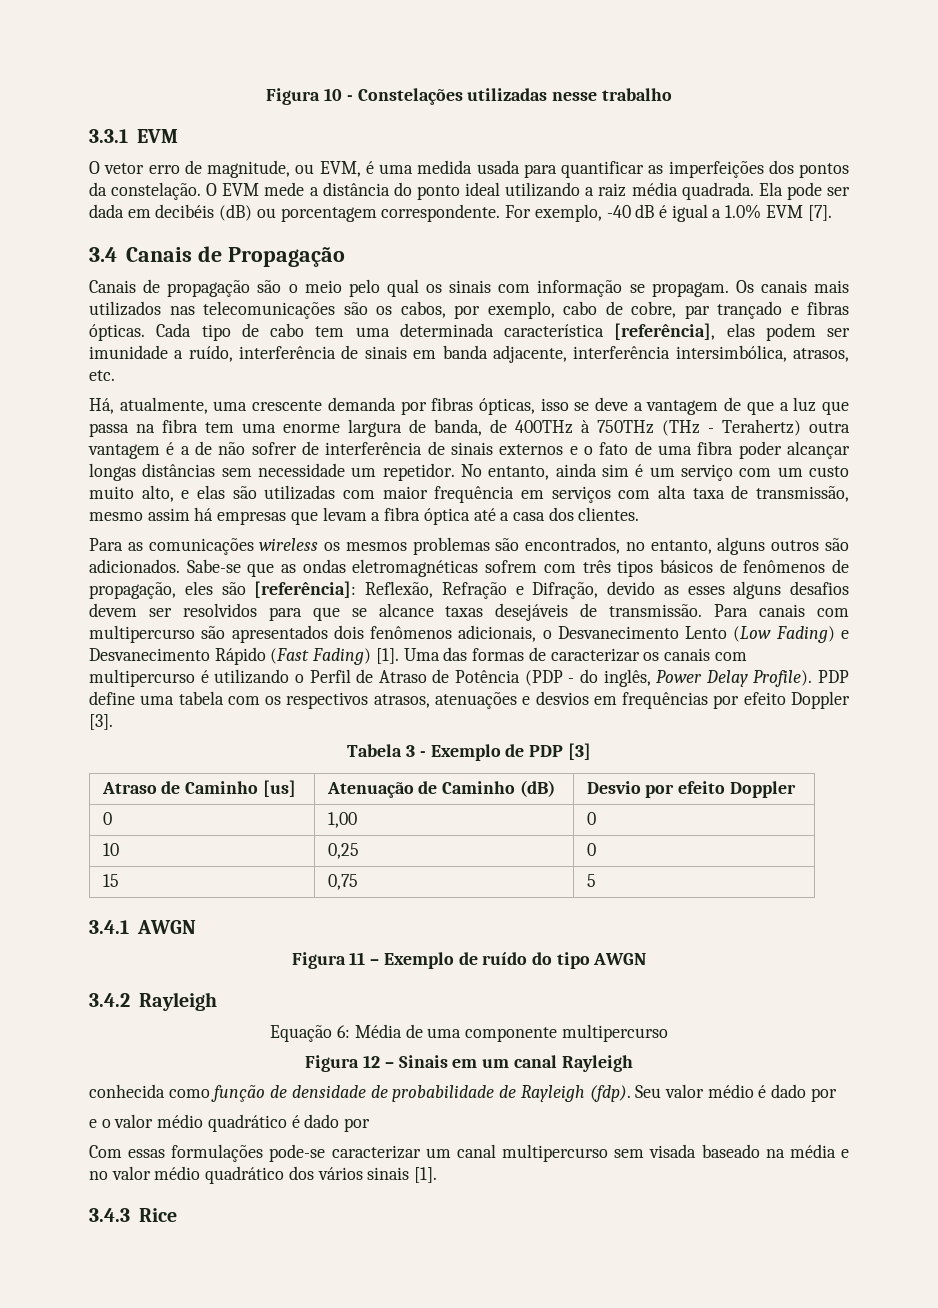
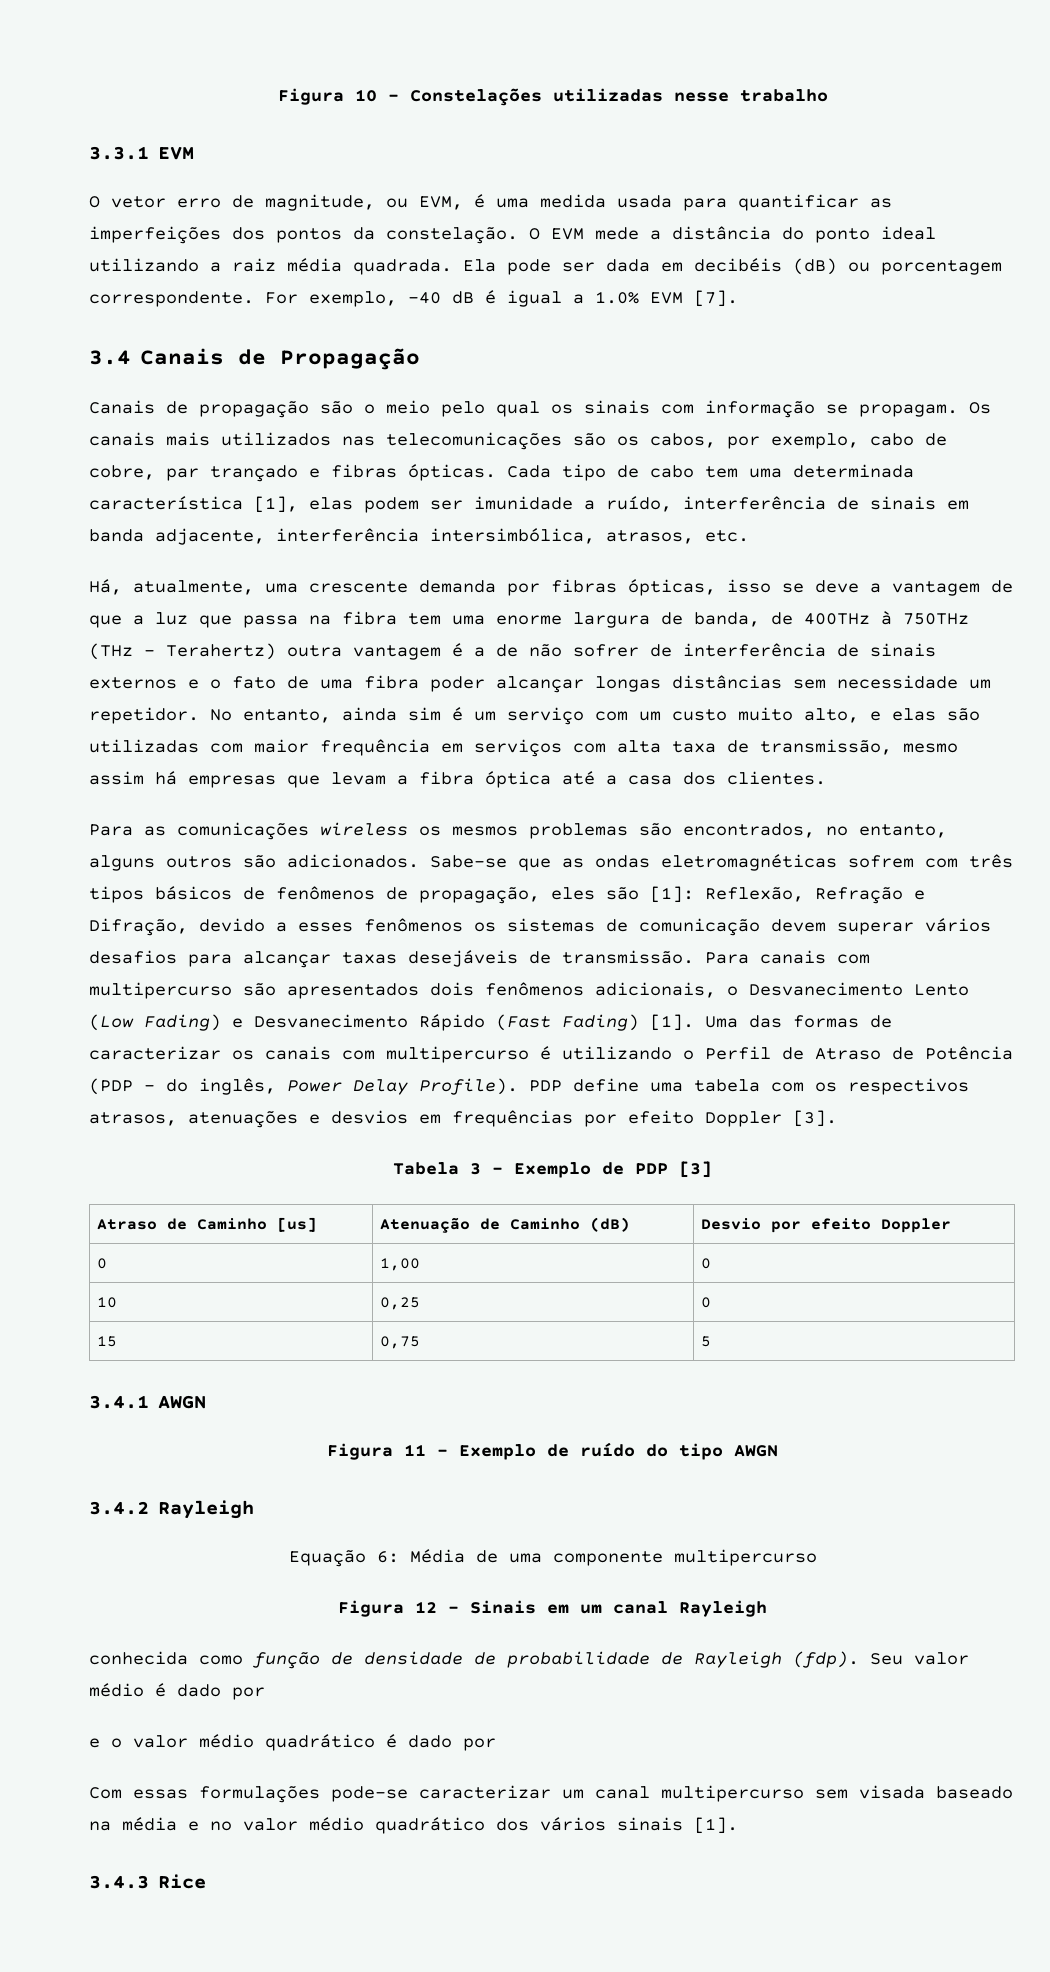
- Cada tipo de cabo tem uma determinada característica [referência], elas podem ser imunidade a ruído, interferência de sinais em banda adjacente, interferência intersimbólica, atrasos, etc.
+ Cada tipo de cabo tem uma determinada característica [1], elas podem ser imunidade a ruído, interferência de sinais em banda adjacente, interferência intersimbólica, atrasos, etc.
- Sabe-se que as ondas eletromagnéticas sofrem com três tipos básicos de fenômenos de propagação, eles são [referência]: Reflexão, Refração e Difração, devido as esses alguns desafios devem ser resolvidos para que se alcance taxas desejáveis de transmissão.
+ Sabe-se que as ondas eletromagnéticas sofrem com três tipos básicos de fenômenos de propagação, eles são [1]: Reflexão, Refração e Difração, devido a esses fenômenos os sistemas de comunicação devem superar vários desafios para alcançar taxas desejáveis de transmissão.

